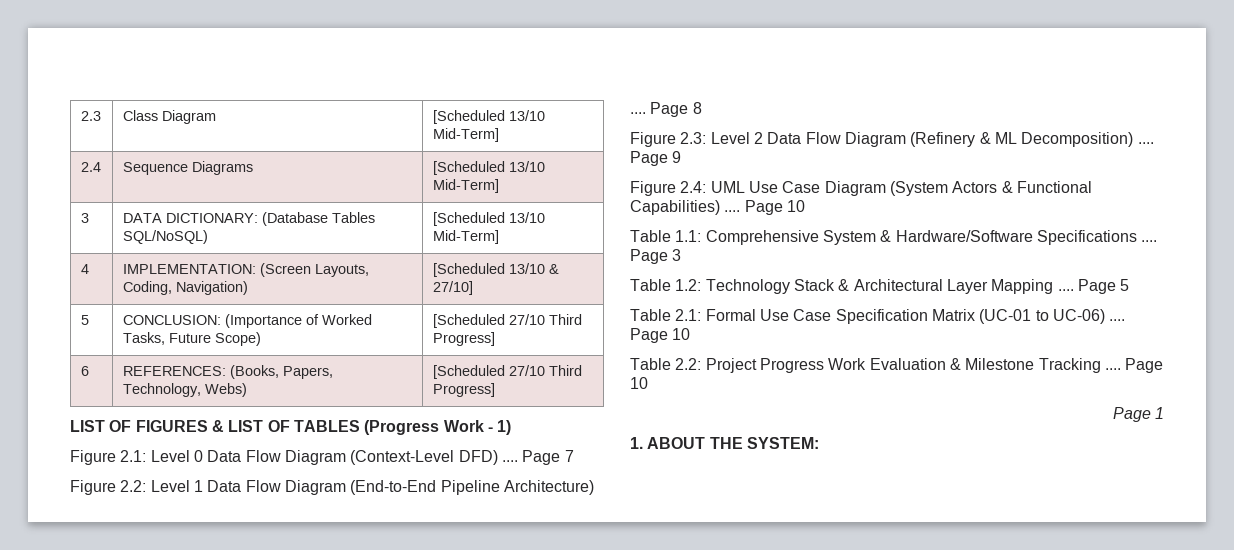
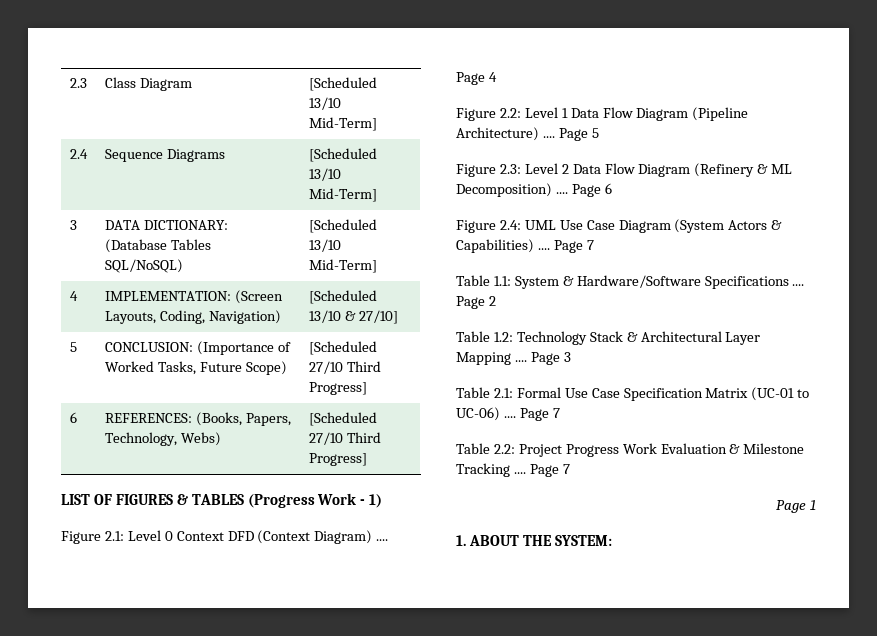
- LIST OF FIGURES & LIST OF TABLES (Progress Work - 1)
+ LIST OF FIGURES & TABLES (Progress Work - 1)
- Figure 2.1: Level 0 Data Flow Diagram (Context-Level DFD) .... Page 7
+ Figure 2.1: Level 0 Context DFD (Context Diagram) .... Page 4
- Figure 2.2: Level 1 Data Flow Diagram (End-to-End Pipeline Architecture) ....
+ Figure 2.2: Level 1 Data Flow Diagram (Pipeline Architecture) ....
- Page 8
+ Page 5
- Page 9
+ Page 6
- Figure 2.4: UML Use Case Diagram (System Actors & Functional Capabilities) .... Page 10
+ Figure 2.4: UML Use Case Diagram (System Actors & Capabilities) .... Page 7
- Table 1.1: Comprehensive System & Hardware/Software Specifications ....
+ Table 1.1: System & Hardware/Software Specifications ....
- Page 3
+ Page 2
- Page 5
+ Page 3
- Table 2.1: Formal Use Case Specification Matrix (UC-01 to UC-06) .... Page 10
+ Table 2.1: Formal Use Case Specification Matrix (UC-01 to UC-06) .... Page 7
- Table 2.2: Project Progress Work Evaluation & Milestone Tracking .... Page 10
+ Table 2.2: Project Progress Work Evaluation & Milestone Tracking .... Page 7

